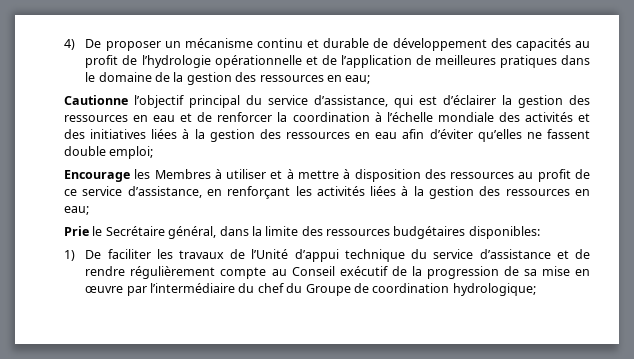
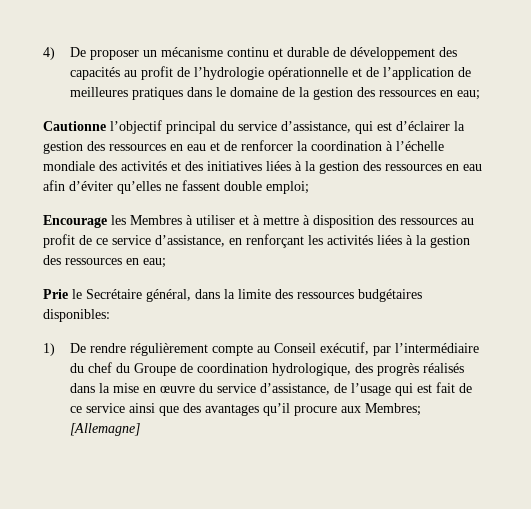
- 1) De faciliter les travaux de l’Unité d’appui technique du service d’assistance et de rendre régulièrement compte au Conseil exécutif de la progression de sa mise en œuvre par l’intermédiaire du chef du Groupe de coordination hydrologique;
+ 1) De rendre régulièrement compte au Conseil exécutif, par l’intermédiaire du chef du Groupe de coordination hydrologique, des progrès réalisés dans la mise en œuvre du service d’assistance, de l’usage qui est fait de ce service ainsi que des avantages qu’il procure aux Membres; [Allemagne]

